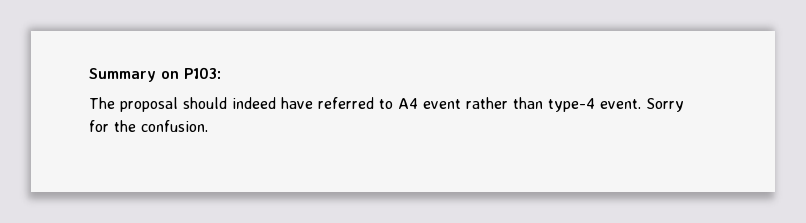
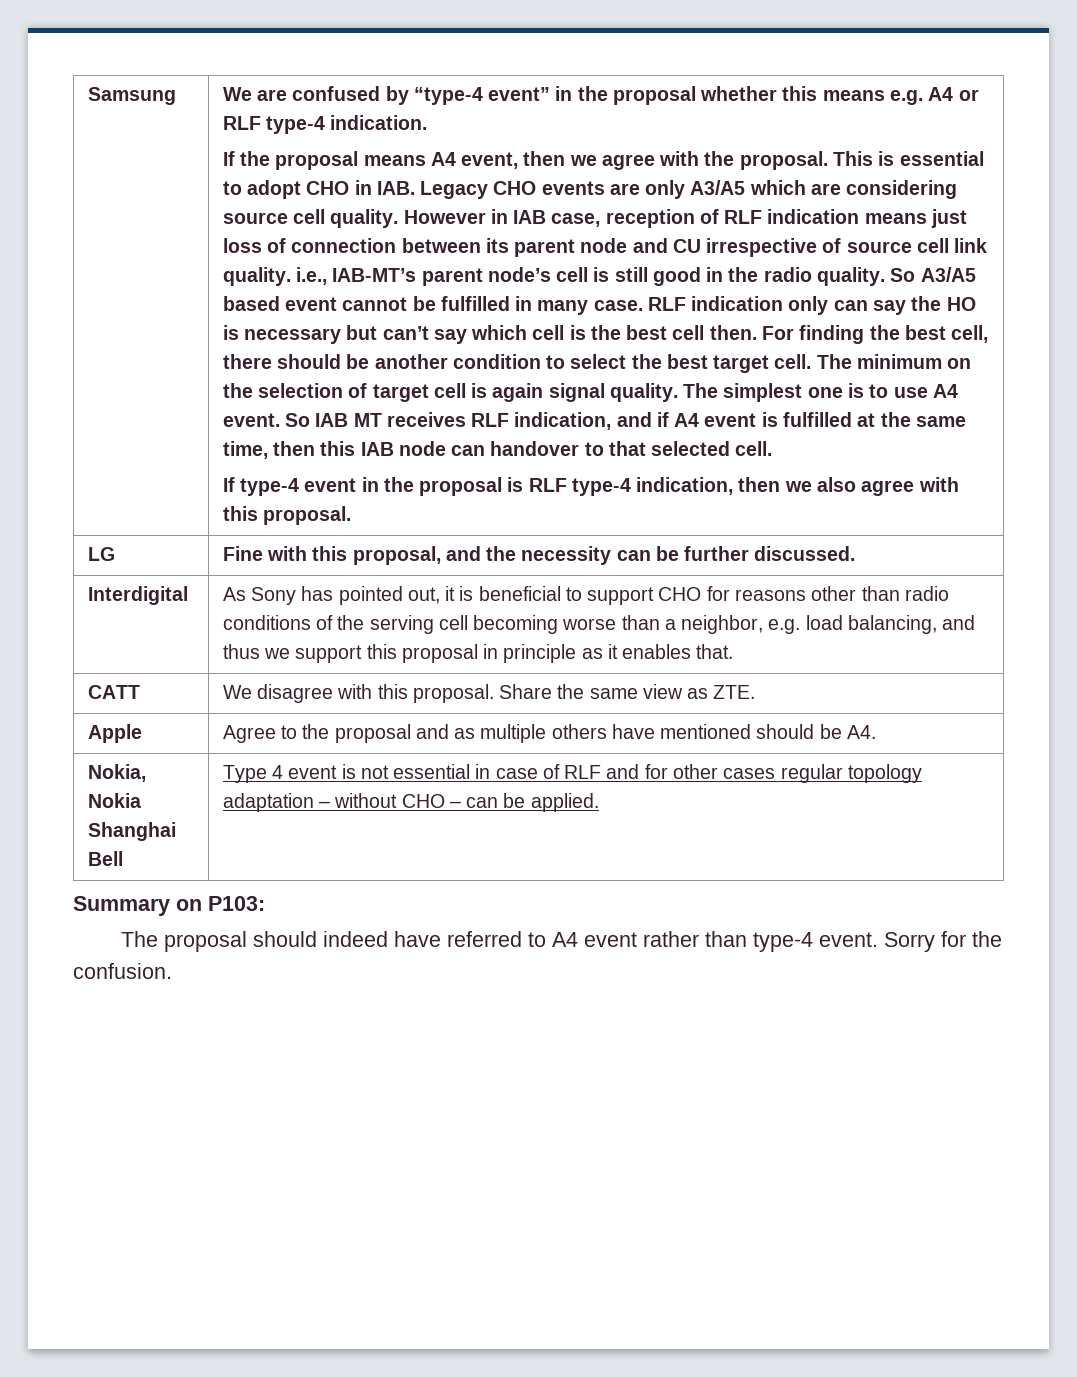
+ Samsung | We are confused by “type-4 event” in the proposal whether this means e.g. A4 or RLF type-4 indication.
+ If the proposal means A4 event, then we agree with the proposal. This is essential to adopt CHO in IAB. Legacy CHO events are only A3/A5 which are considering source cell quality. However in IAB case, reception of RLF indication means just loss of connection between its parent node and CU irrespective of source cell link quality. i.e., IAB-MT’s parent node’s cell is still good in the radio quality. So A3/A5 based event cannot be fulfilled in many case. RLF indication only can say the HO is necessary but can’t say which cell is the best cell then. For finding the best cell, there should be another condition to select the best target cell. The minimum on the selection of target cell is again signal quality. The simplest one is to use A4 event. So IAB MT receives RLF indication, and if A4 event is fulfilled at the same time, then this IAB node can handover to that selected cell.
+ If type-4 event in the proposal is RLF type-4 indication, then we also agree with this proposal.
+ LG | Fine with this proposal, and the necessity can be further discussed.
+ Interdigital | As Sony has pointed out, it is beneficial to support CHO for reasons other than radio conditions of the serving cell becoming worse than a neighbor, e.g. load balancing, and thus we support this proposal in principle as it enables that.
+ CATT | We disagree with this proposal. Share the same view as ZTE.
+ Apple | Agree to the proposal and as multiple others have mentioned should be A4.
+ Nokia, Nokia Shanghai Bell | Type 4 event is not essential in case of RLF and for other cases regular topology adaptation – without CHO – can be applied.

